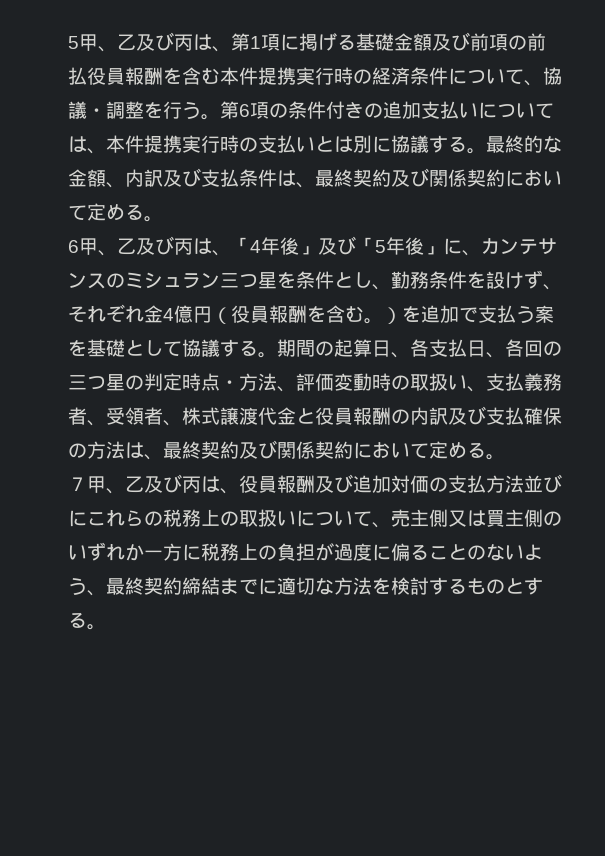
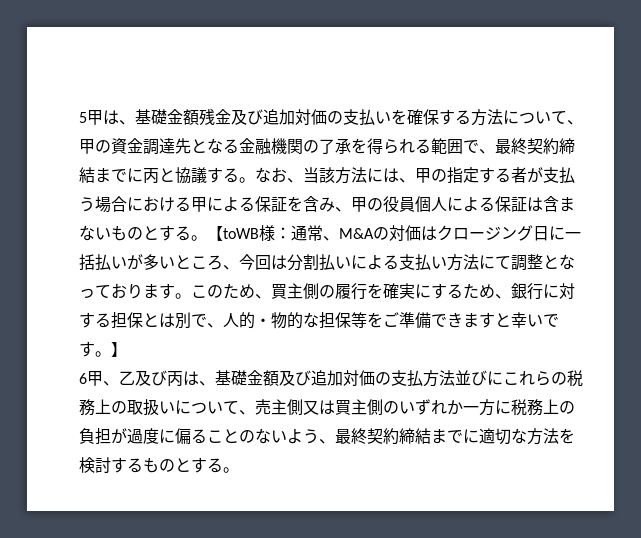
- 5甲、乙及び丙は、第1項に掲げる基礎金額及び前項の前払役員報酬を含む本件提携実行時の経済条件について、協議・調整を行う。第6項の条件付きの追加支払いについては、本件提携実行時の支払いとは別に協議する。最終的な金額、内訳及び支払条件は、最終契約及び関係契約において定める。
+ 5甲は、基礎金額残金及び追加対価の支払いを確保する方法について、甲の資金調達先となる金融機関の了承を得られる範囲で、最終契約締結までに丙と協議する。なお、当該方法には、甲の指定する者が支払う場合における甲による保証を含み、甲の役員個人による保証は含まないものとする。【toWB様：通常、M&Aの対価はクロージング日に一括払いが多いところ、今回は分割払いによる支払い方法にて調整となっております。このため、買主側の履行を確実にするため、銀行に対する担保とは別で、人的・物的な担保等をご準備できますと幸いです。】
- 6甲、乙及び丙は、「4年後」及び「5年後」に、カンテサンスのミシュラン三つ星を条件とし、勤務条件を設けず、それぞれ金4億円（役員報酬を含む。）を追加で支払う案を基礎として協議する。期間の起算日、各支払日、各回の三つ星の判定時点・方法、評価変動時の取扱い、支払義務者、受領者、株式譲渡代金と役員報酬の内訳及び支払確保の方法は、最終契約及び関係契約において定める。
- ７甲、乙及び丙は、役員報酬及び追加対価の支払方法並びにこれらの税務上の取扱いについて、売主側又は買主側のいずれか一方に税務上の負担が過度に偏ることのないよう、最終契約締結までに適切な方法を検討するものとする。
+ 6甲、乙及び丙は、基礎金額及び追加対価の支払方法並びにこれらの税務上の取扱いについて、売主側又は買主側のいずれか一方に税務上の負担が過度に偏ることのないよう、最終契約締結までに適切な方法を検討するものとする。

